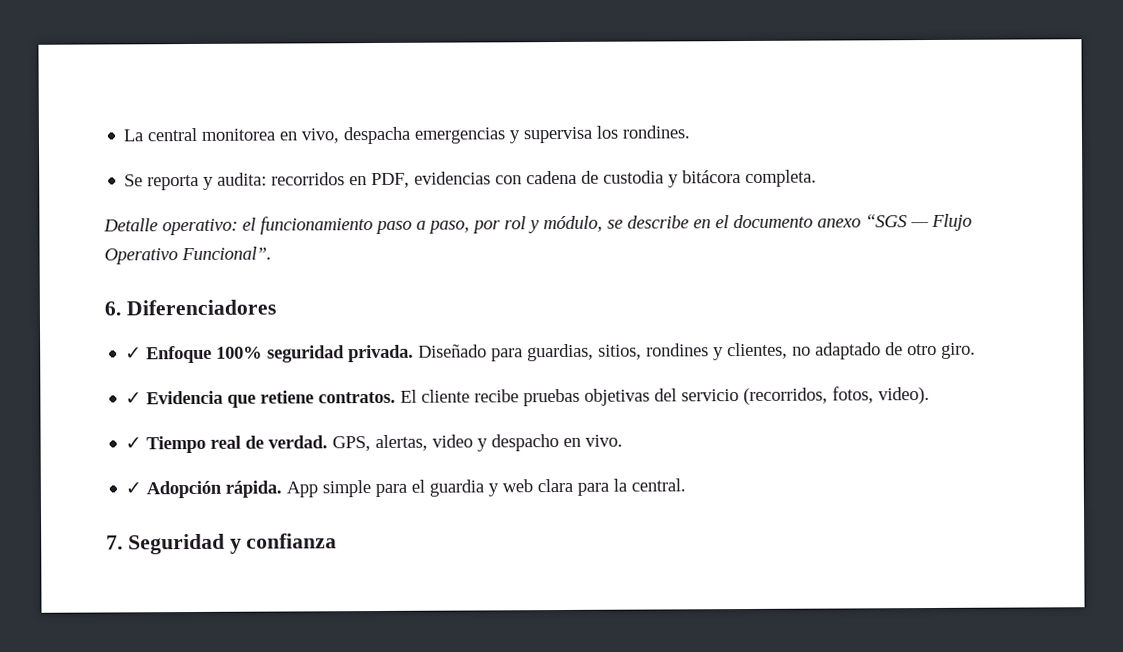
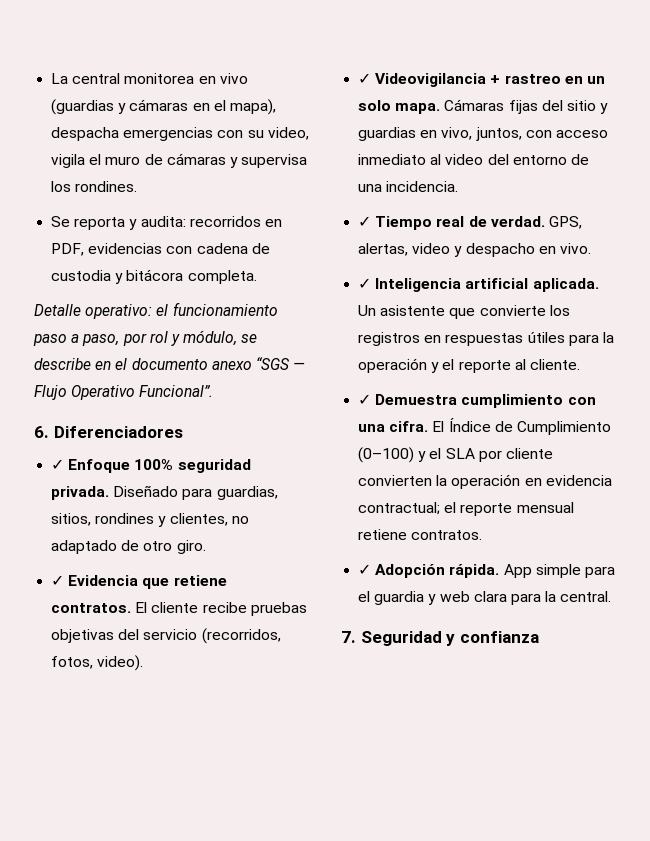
- La central monitorea en vivo, despacha emergencias y supervisa los rondines.
+ La central monitorea en vivo (guardias y cámaras en el mapa), despacha emergencias con su video, vigila el muro de cámaras y supervisa los rondines.
+ ✓ Videovigilancia + rastreo en un solo mapa. Cámaras fijas del sitio y guardias en vivo, juntos, con acceso inmediato al video del entorno de una incidencia.
+ ✓ Inteligencia artificial aplicada. Un asistente que convierte los registros en respuestas útiles para la operación y el reporte al cliente.
+ ✓ Demuestra cumplimiento con una cifra. El Índice de Cumplimiento (0–100) y el SLA por cliente convierten la operación en evidencia contractual; el reporte mensual retiene contratos.

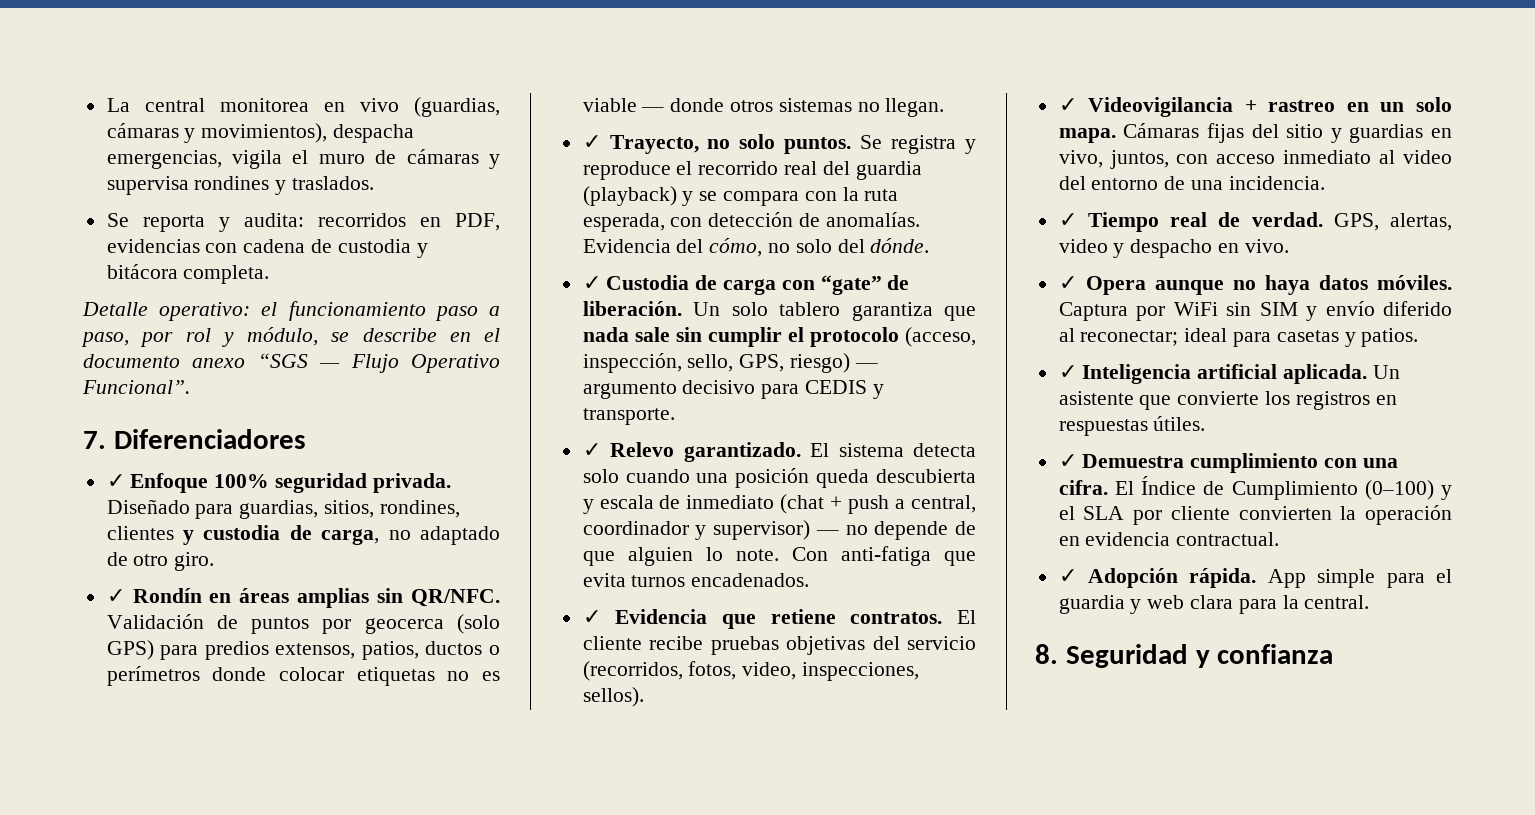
- La central monitorea en vivo (guardias y cámaras en el mapa), despacha emergencias con su video, vigila el muro de cámaras y supervisa los rondines.
+ La central monitorea en vivo (guardias, cámaras y movimientos), despacha emergencias, vigila el muro de cámaras y supervisa rondines y traslados.
- 6. Diferenciadores
+ 7. Diferenciadores
- Diseñado para guardias, sitios, rondines y clientes, no adaptado de otro giro.
+ Diseñado para guardias, sitios, rondines, clientes y custodia de carga, no adaptado de otro giro.
+ ✓ Rondín en áreas amplias sin QR/NFC. Validación de puntos por geocerca (solo GPS) para predios extensos, patios, ductos o perímetros donde colocar etiquetas no es viable — donde otros sistemas no llegan.
+ ✓ Trayecto, no solo puntos. Se registra y reproduce el recorrido real del guardia (playback) y se compara con la ruta esperada, con detección de anomalías. Evidencia del cómo, no solo del dónde.
+ ✓ Custodia de carga con “gate” de liberación. Un solo tablero garantiza que nada sale sin cumplir el protocolo (acceso, inspección, sello, GPS, riesgo) — argumento decisivo para CEDIS y transporte.
+ ✓ Relevo garantizado. El sistema detecta solo cuando una posición queda descubierta y escala de inmediato (chat + push a central, coordinador y supervisor) — no depende de que alguien lo note. Con anti-fatiga que evita turnos encadenados.
- El cliente recibe pruebas objetivas del servicio (recorridos, fotos, video).
+ El cliente recibe pruebas objetivas del servicio (recorridos, fotos, video, inspecciones, sellos).
+ ✓ Opera aunque no haya datos móviles. Captura por WiFi sin SIM y envío diferido al reconectar; ideal para casetas y patios.
- Un asistente que convierte los registros en respuestas útiles para la operación y el reporte al cliente.
+ Un asistente que convierte los registros en respuestas útiles.
- El Índice de Cumplimiento (0–100) y el SLA por cliente convierten la operación en evidencia contractual; el reporte mensual retiene contratos.
+ El Índice de Cumplimiento (0–100) y el SLA por cliente convierten la operación en evidencia contractual.
- 7. Seguridad y confianza
+ 8. Seguridad y confianza

